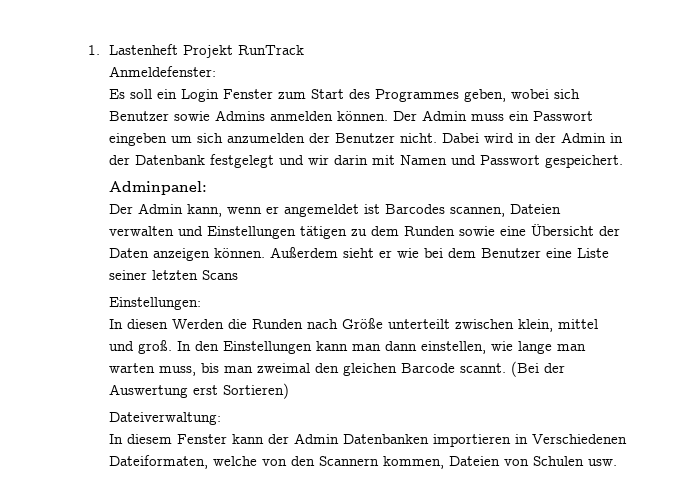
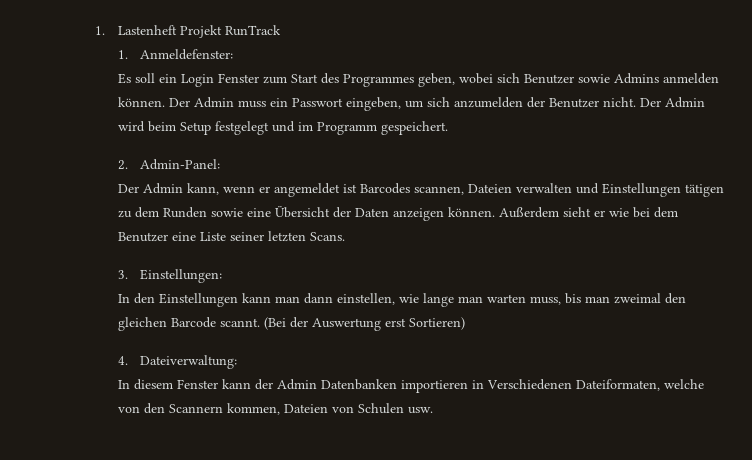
- Anmeldefenster:
+ 1. Anmeldefenster:
- Der Admin muss ein Passwort eingeben um sich anzumelden der Benutzer nicht.
+ Der Admin muss ein Passwort eingeben, um sich anzumelden der Benutzer nicht.
- Dabei wird in der Admin in der Datenbank festgelegt und wir darin mit Namen und Passwort gespeichert.
+ Der Admin wird beim Setup festgelegt und im Programm gespeichert.
- Adminpanel:
+ 2. Admin-Panel:
- Außerdem sieht er wie bei dem Benutzer eine Liste seiner letzten Scans
- Einstellungen:
+ Außerdem sieht er wie bei dem Benutzer eine Liste seiner letzten Scans.
+ 3. Einstellungen:
- In diesen Werden die Runden nach Größe unterteilt zwischen klein, mittel und groß. In den Einstellungen kann man dann einstellen, wie lange man warten muss, bis man zweimal den gleichen Barcode scannt.
+ In den Einstellungen kann man dann einstellen, wie lange man warten muss, bis man zweimal den gleichen Barcode scannt.
- Dateiverwaltung:
+ 4. Dateiverwaltung:

